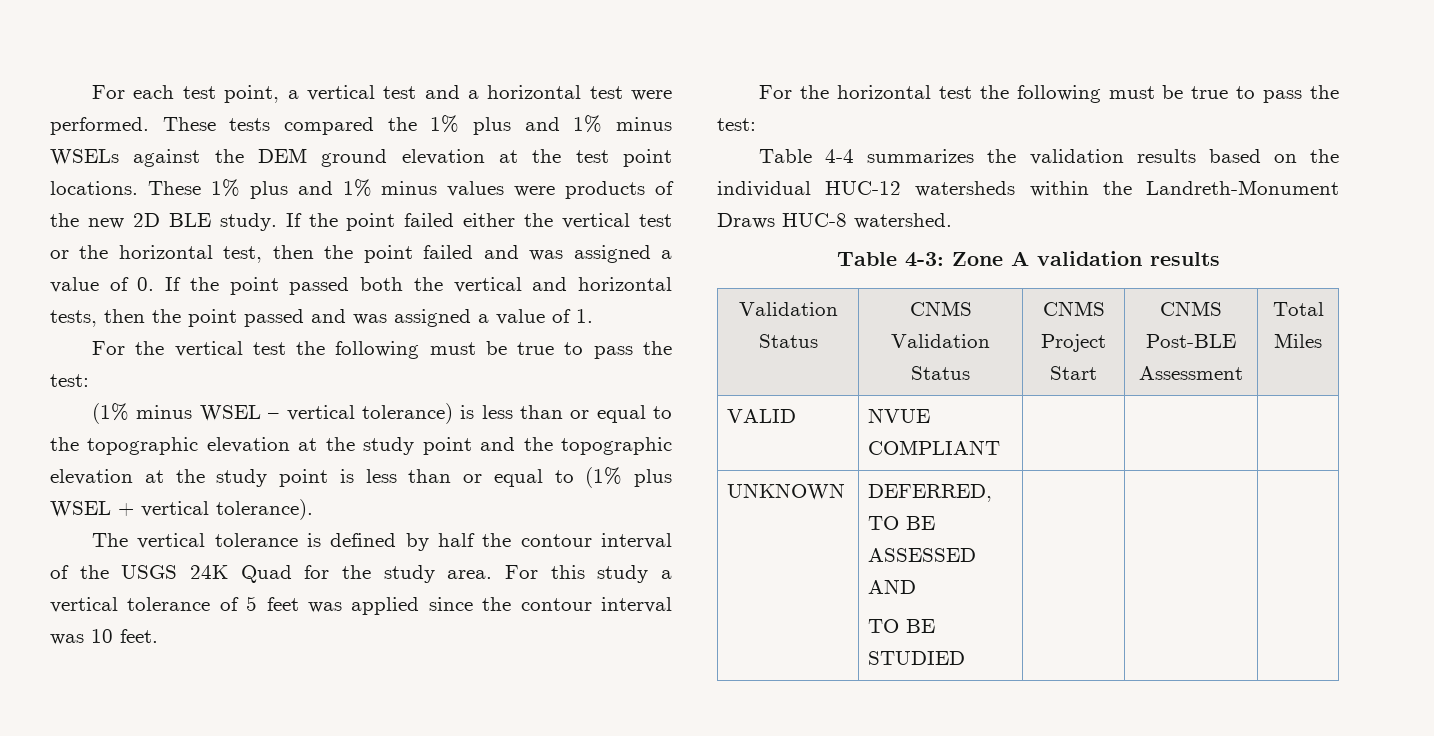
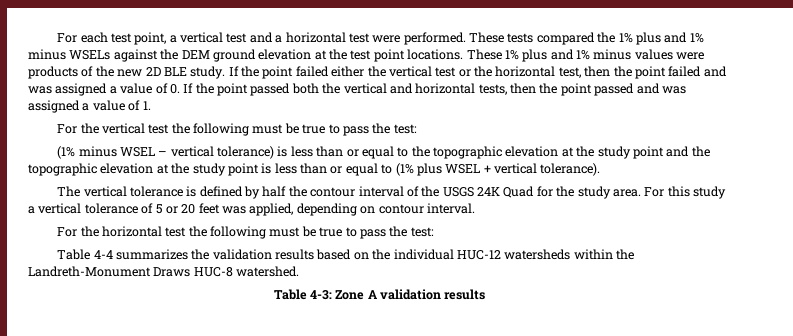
- For this study a vertical tolerance of 5 feet was applied since the contour interval was 10 feet.
+ For this study a vertical tolerance of 5 or 20 feet was applied, depending on contour interval.
- Validation Status | CNMS Validation Status | CNMS Project Start | CNMS Post-BLE Assessment | Total Miles
- VALID | NVUE COMPLIANT | | |
- UNKNOWN | DEFERRED, TO BE ASSESSED AND
- TO BE STUDIED | | |

